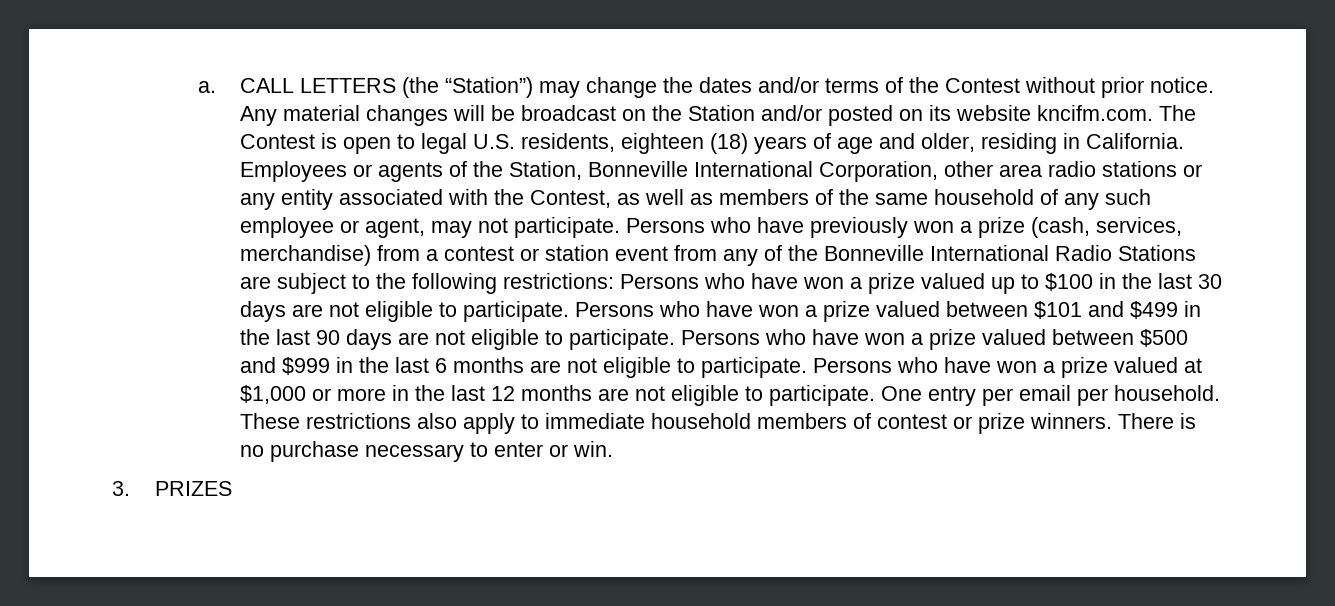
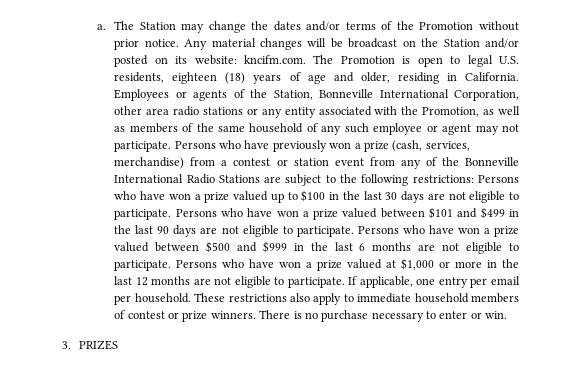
- CALL LETTERS (the “Station”) may change the dates and/or terms of the Contest without prior notice.
+ The Station may change the dates and/or terms of the Promotion without prior notice.
- Any material changes will be broadcast on the Station and/or posted on its website kncifm.com. The Contest is open to legal U.S. residents, eighteen (18) years of age and older, residing in California.
+ Any material changes will be broadcast on the Station and/or posted on its website: kncifm.com. The Promotion is open to legal U.S. residents, eighteen (18) years of age and older, residing in California.
- Employees or agents of the Station, Bonneville International Corporation, other area radio stations or any entity associated with the Contest, as well as members of the same household of any such employee or agent, may not participate.
+ Employees or agents of the Station, Bonneville International Corporation, other area radio stations or any entity associated with the Promotion, as well as members of the same household of any such employee or agent may not participate.
- One entry per email per household.
+ If applicable, one entry per email per household.

